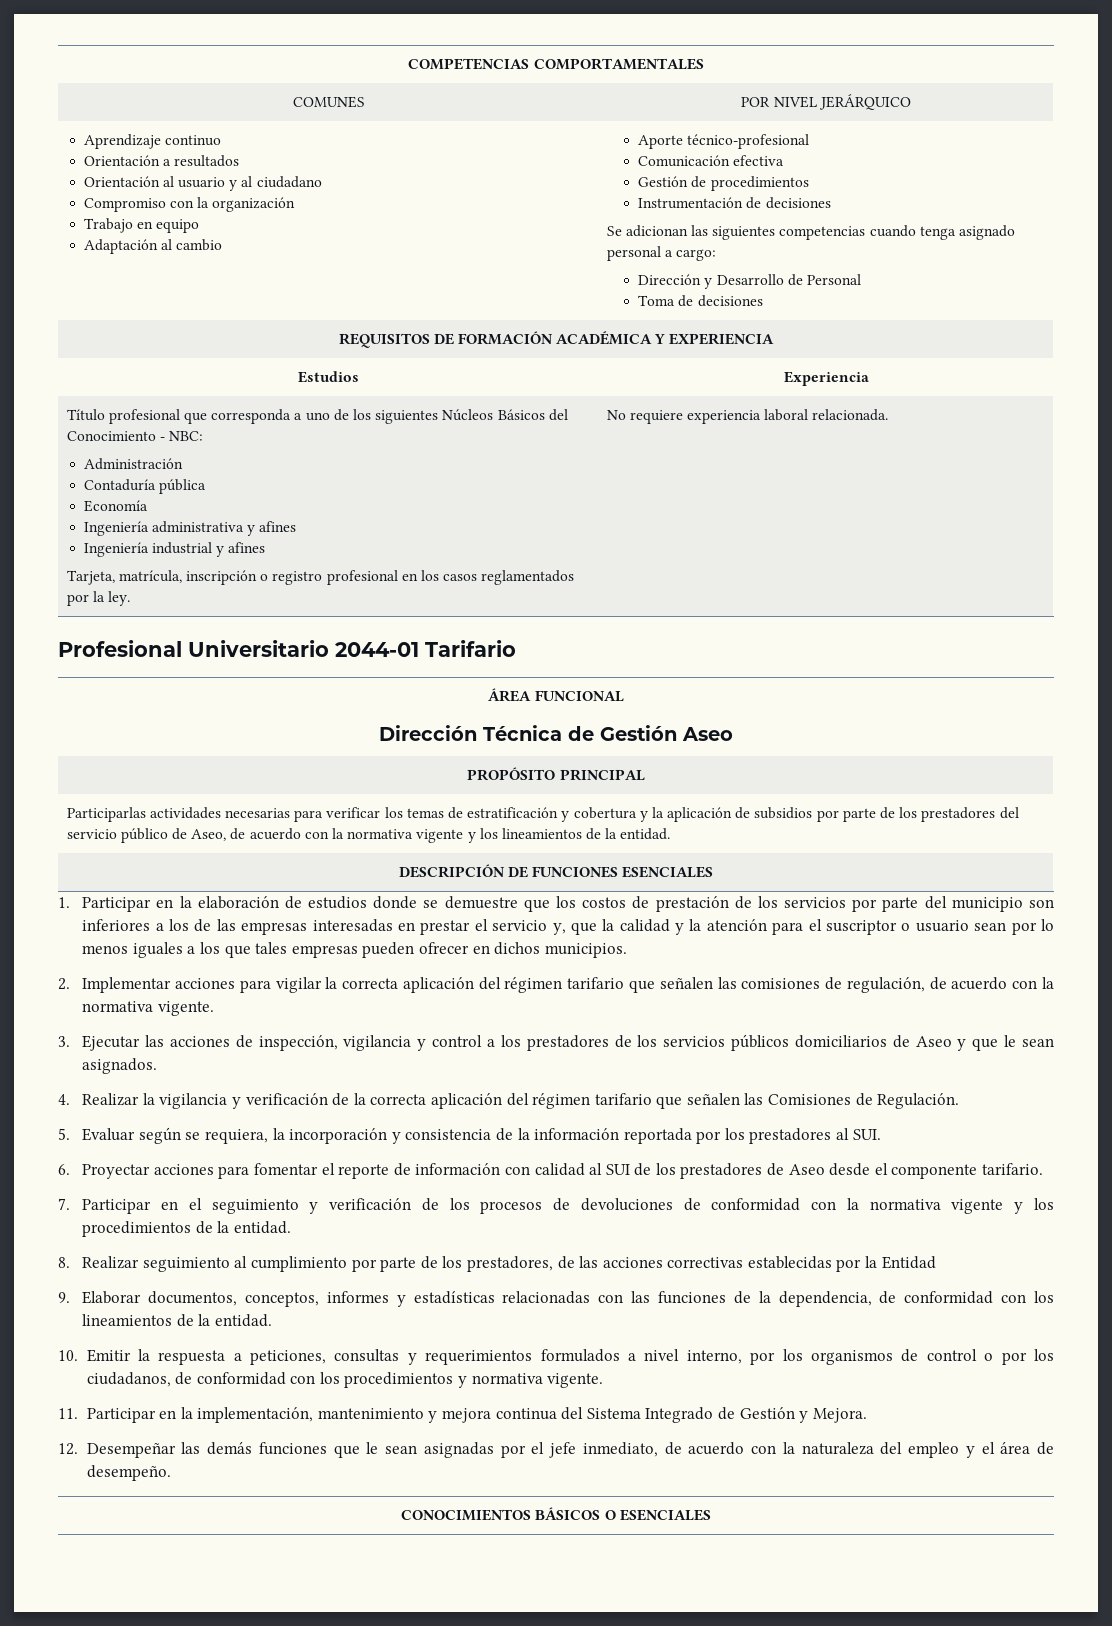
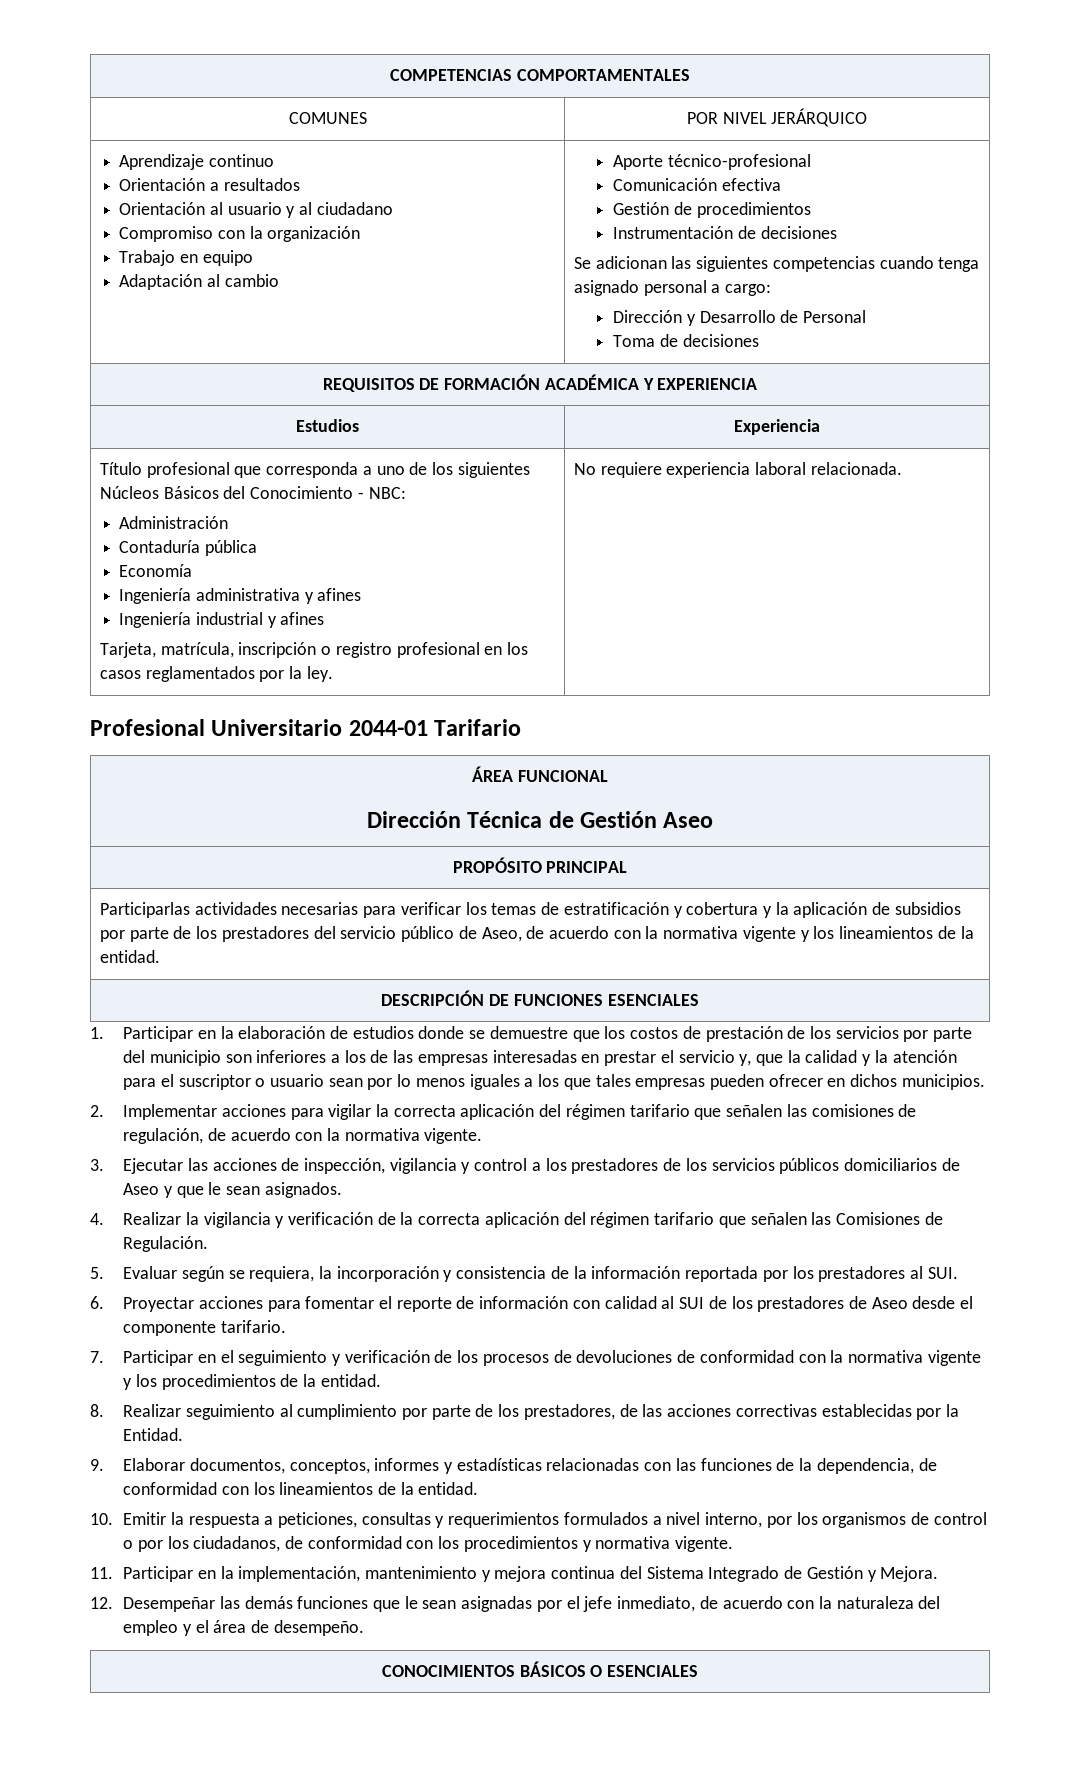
- 8. Realizar seguimiento al cumplimiento por parte de los prestadores, de las acciones correctivas establecidas por la Entidad
+ 8. Realizar seguimiento al cumplimiento por parte de los prestadores, de las acciones correctivas establecidas por la Entidad.

